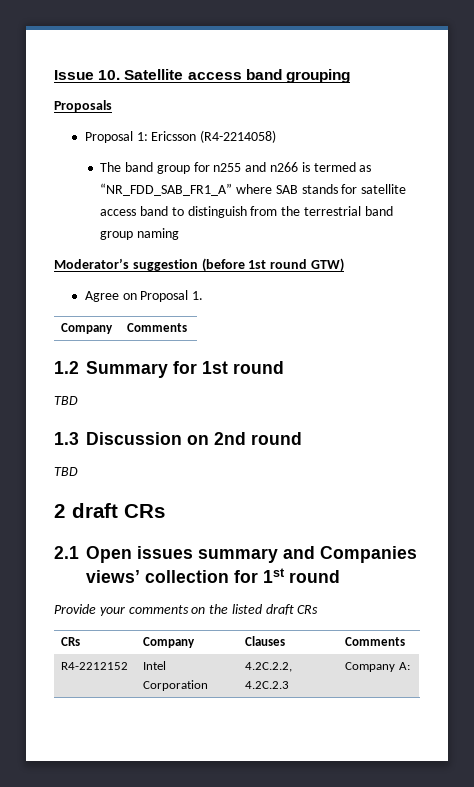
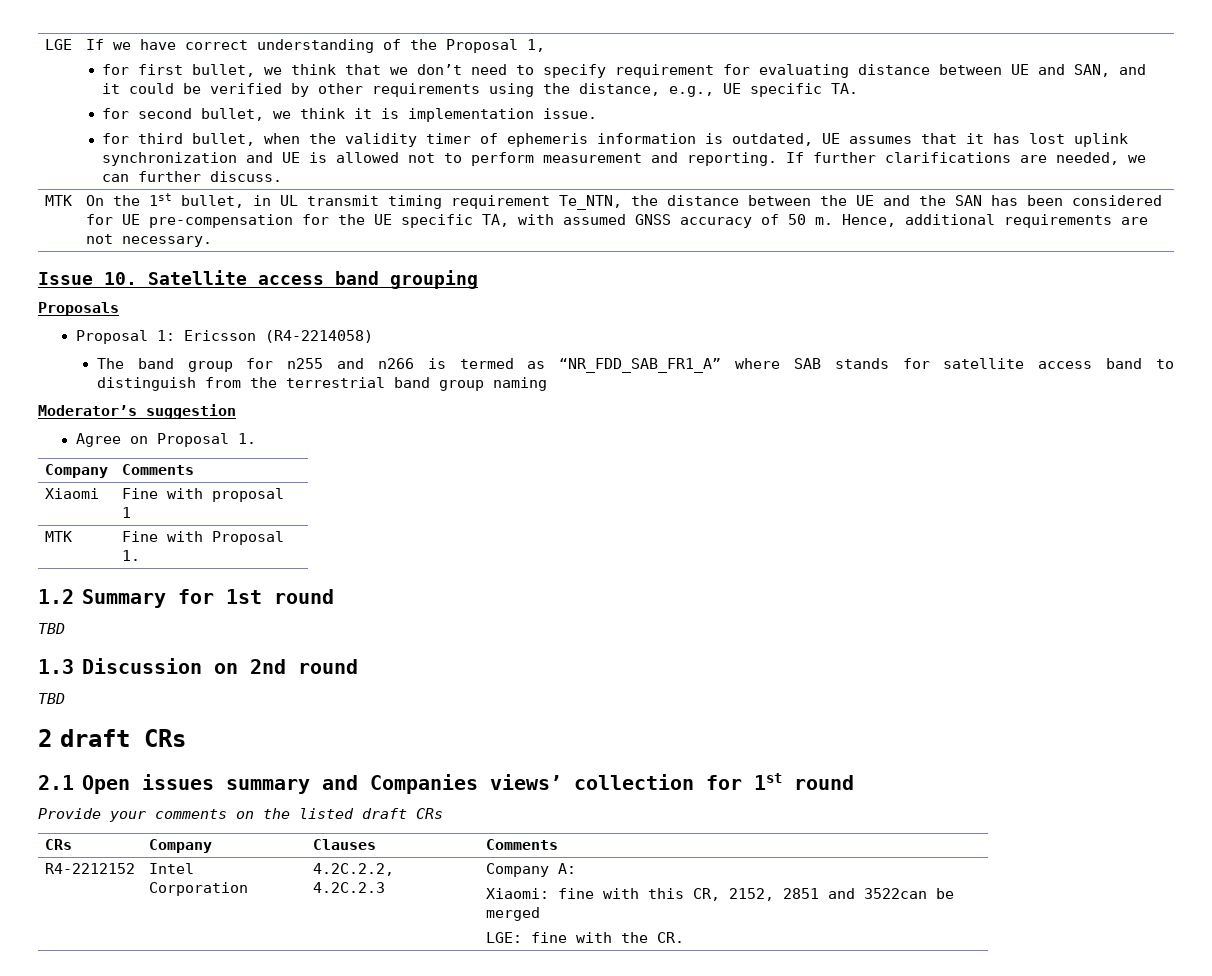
+ LGE | If we have correct understanding of the Proposal 1,
+ for first bullet, we think that we don’t need to specify requirement for evaluating distance between UE and SAN, and it could be verified by other requirements using the distance, e.g., UE specific TA.
+ for second bullet, we think it is implementation issue.
+ for third bullet, when the validity timer of ephemeris information is outdated, UE assumes that it has lost uplink synchronization and UE is allowed not to perform measurement and reporting. If further clarifications are needed, we can further discuss.
+ MTK | On the 1st bullet, in UL transmit timing requirement Te_NTN, the distance between the UE and the SAN has been considered for UE pre-compensation for the UE specific TA, with assumed GNSS accuracy of 50 m. Hence, additional requirements are not necessary.
- Moderator’s suggestion (before 1st round GTW)
+ Moderator’s suggestion
+ Xiaomi | Fine with proposal 1
+ MTK | Fine with Proposal 1.
  R4-2212152 | Intel Corporation | 4.2C.2.2, 4.2C.2.3 | Company A:
+ Xiaomi: fine with this CR, 2152, 2851 and 3522can be merged
+ LGE: fine with the CR.

